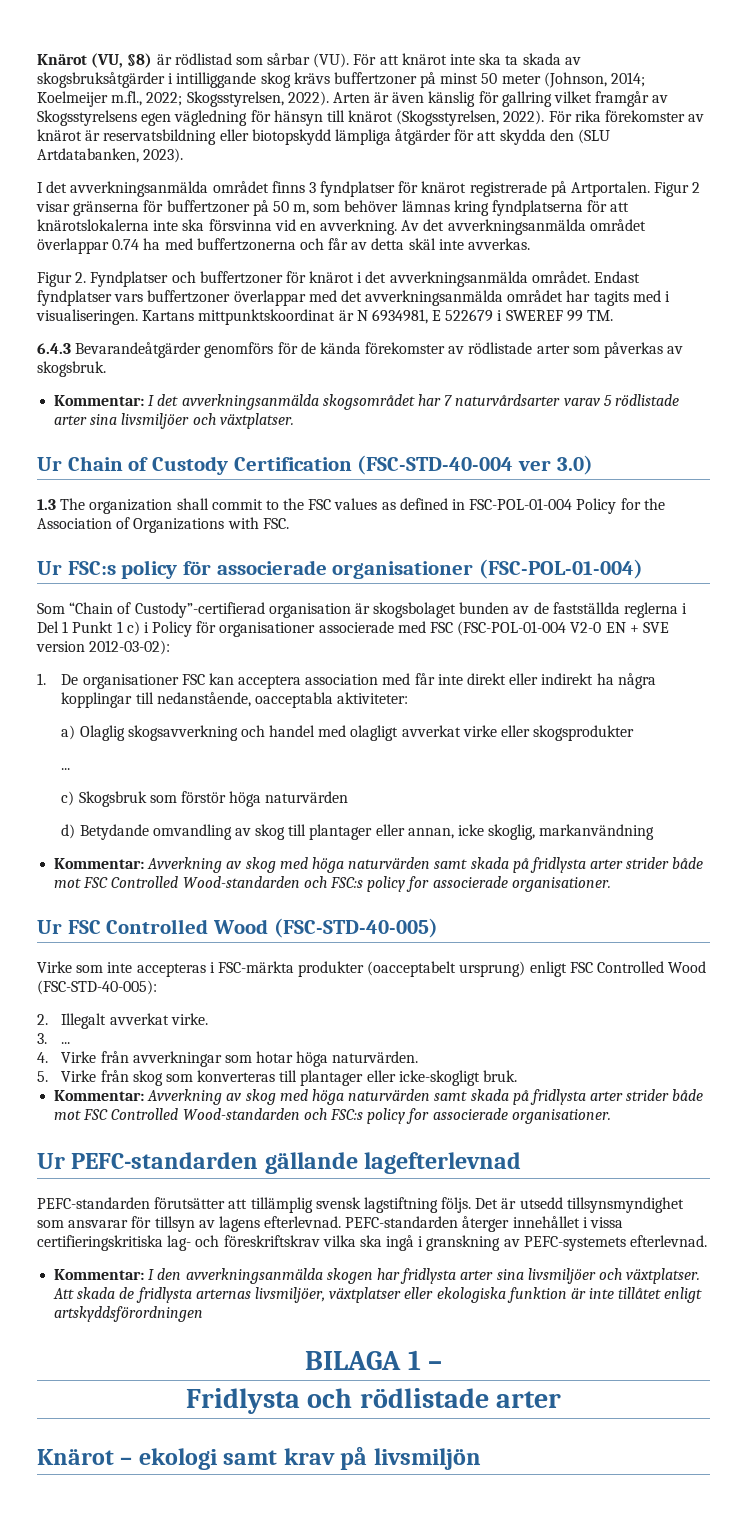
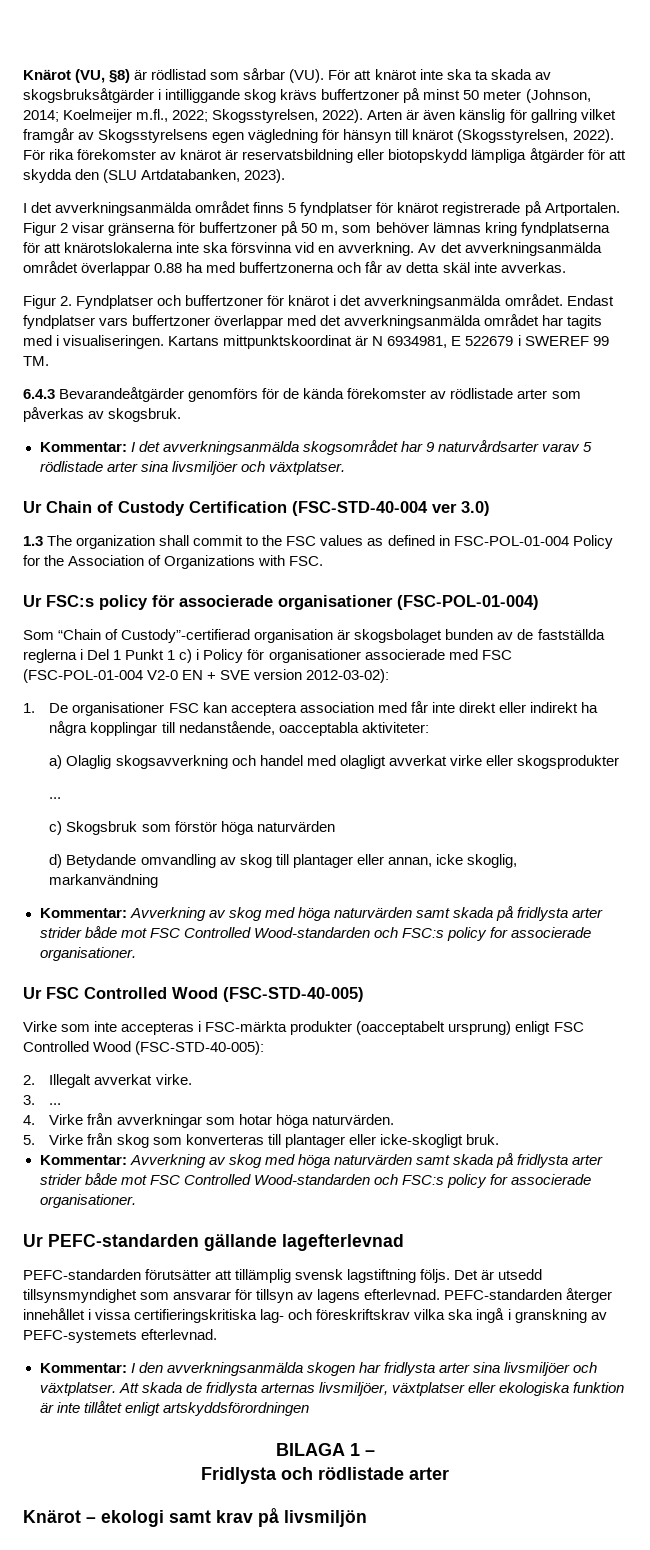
- I det avverkningsanmälda området finns 3 fyndplatser för knärot registrerade på Artportalen.
+ I det avverkningsanmälda området finns 5 fyndplatser för knärot registrerade på Artportalen.
- Av det avverkningsanmälda området överlappar 0.74 ha med buffertzonerna och får av detta skäl inte avverkas.
+ Av det avverkningsanmälda området överlappar 0.88 ha med buffertzonerna och får av detta skäl inte avverkas.
- Kommentar: I det avverkningsanmälda skogsområdet har 7 naturvårdsarter varav 5 rödlistade arter sina livsmiljöer och växtplatser.
+ Kommentar: I det avverkningsanmälda skogsområdet har 9 naturvårdsarter varav 5 rödlistade arter sina livsmiljöer och växtplatser.

